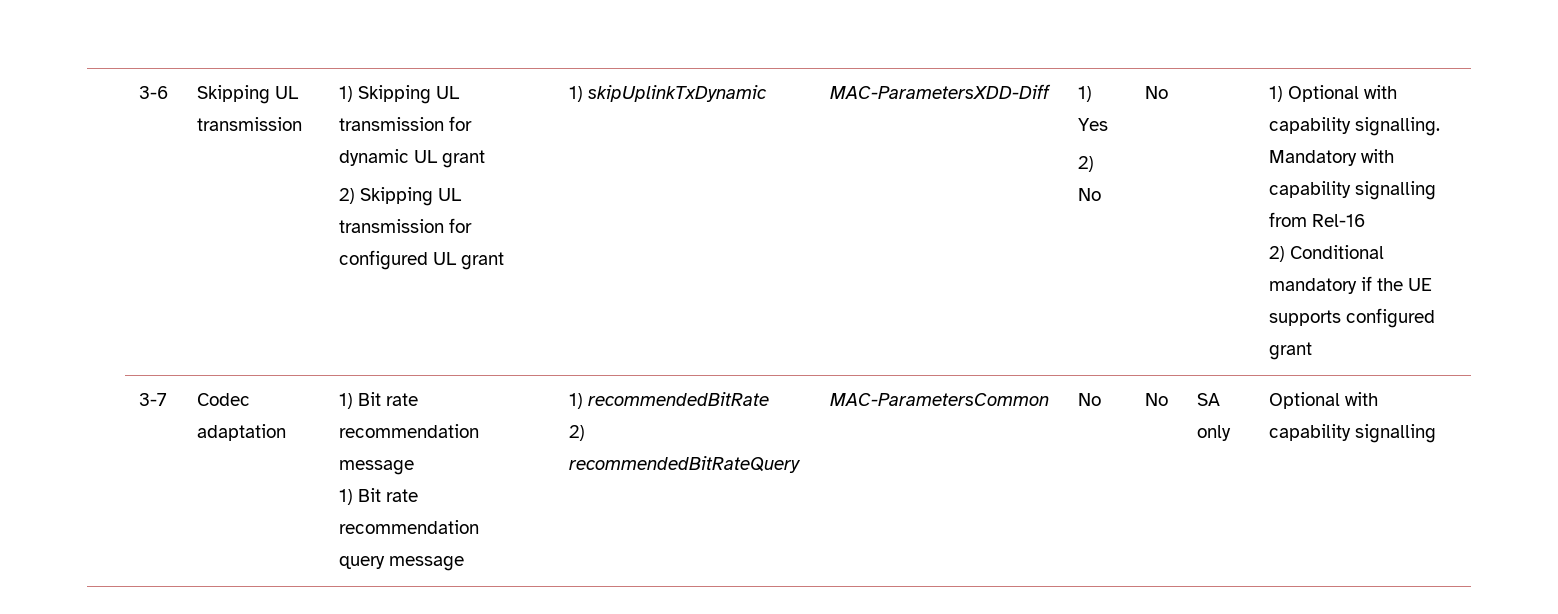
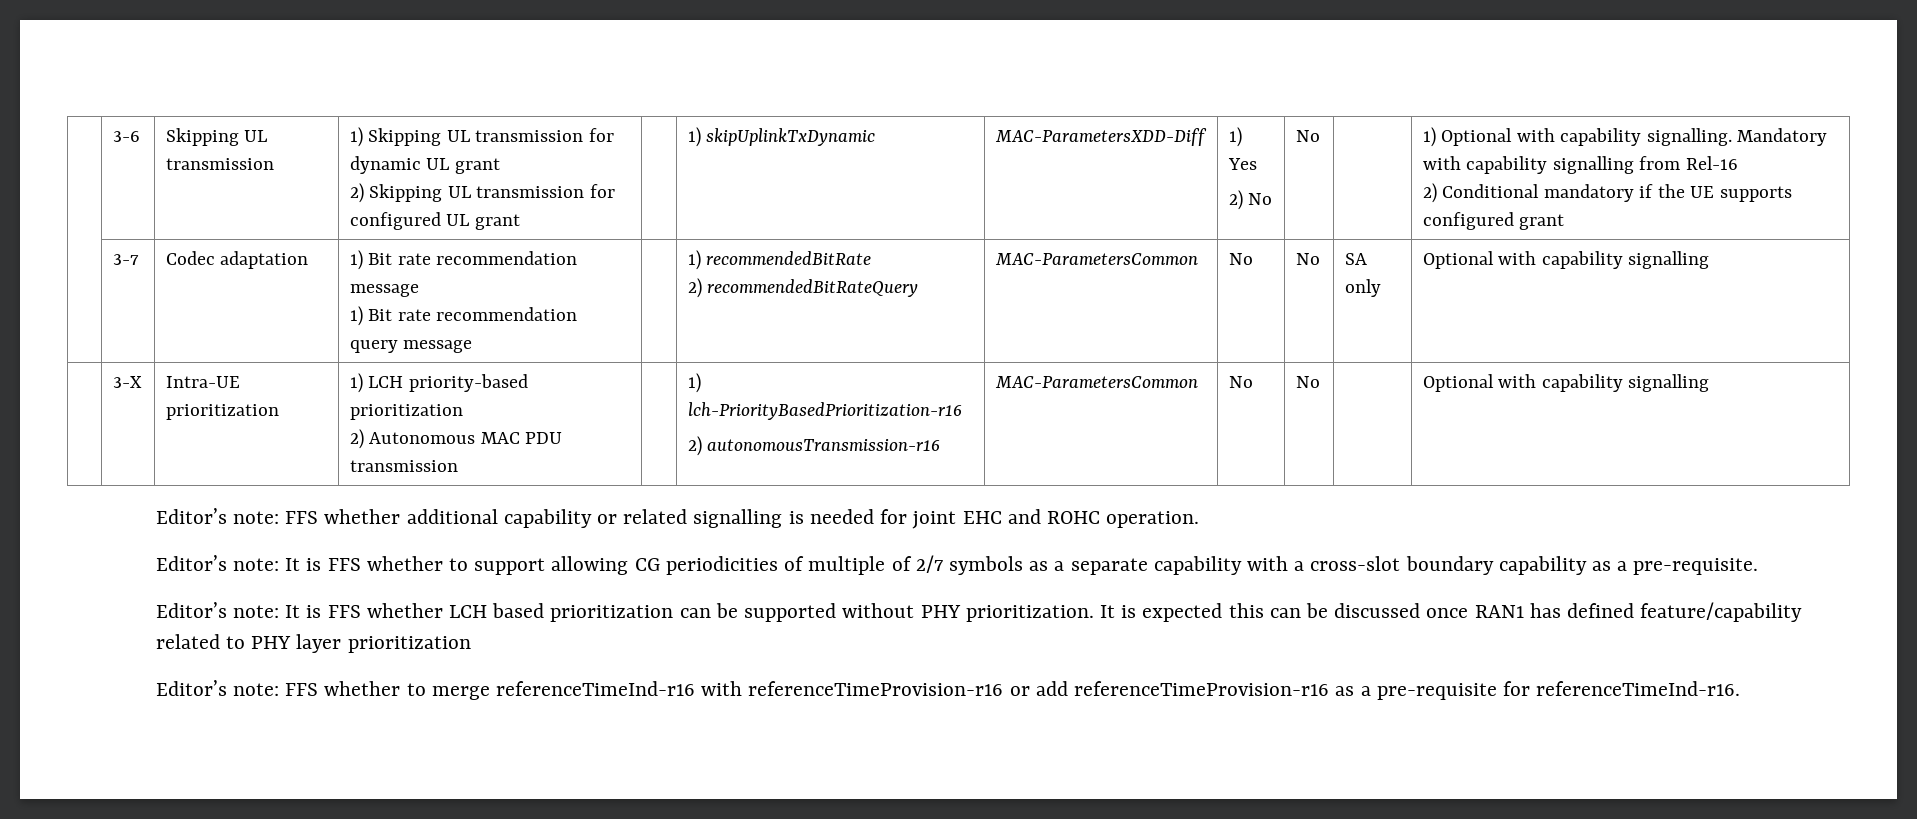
+ | 3-X | Intra-UE prioritization | 1) LCH priority-based prioritization
+ 2) Autonomous MAC PDU transmission | | 1) lch-PriorityBasedPrioritization-r16
+ 2) autonomousTransmission-r16 | MAC-ParametersCommon | No | No | | Optional with capability signalling
+ Editor’s note: FFS whether additional capability or related signalling is needed for joint EHC and ROHC operation.
+ Editor’s note: It is FFS whether to support allowing CG periodicities of multiple of 2/7 symbols as a separate capability with a cross-slot boundary capability as a pre-requisite.
+ Editor’s note: It is FFS whether LCH based prioritization can be supported without PHY prioritization. It is expected this can be discussed once RAN1 has defined feature/capability related to PHY layer prioritization
+ Editor’s note: FFS whether to merge referenceTimeInd-r16 with referenceTimeProvision-r16 or add referenceTimeProvision-r16 as a pre-requisite for referenceTimeInd-r16.

